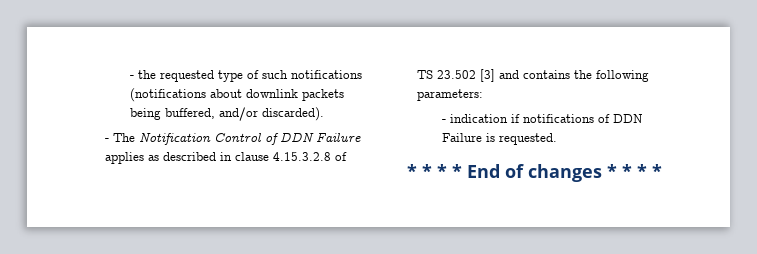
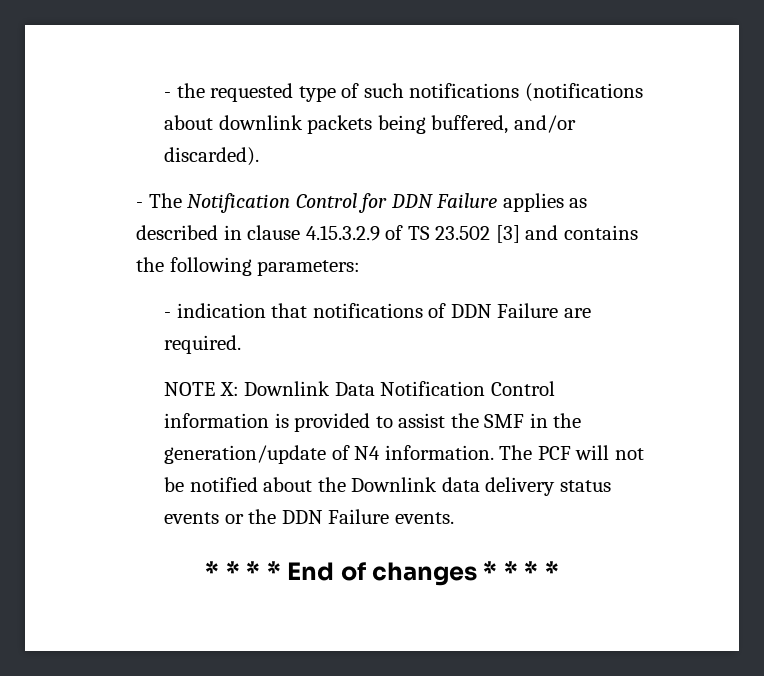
- - The Notification Control of DDN Failure applies as described in clause 4.15.3.2.8 of TS 23.502 [3] and contains the following parameters:
+ - The Notification Control for DDN Failure applies as described in clause 4.15.3.2.9 of TS 23.502 [3] and contains the following parameters:
- - indication if notifications of DDN Failure is requested.
+ - indication that notifications of DDN Failure are required.
+ NOTE X: Downlink Data Notification Control information is provided to assist the SMF in the generation/update of N4 information. The PCF will not be notified about the Downlink data delivery status events or the DDN Failure events.

